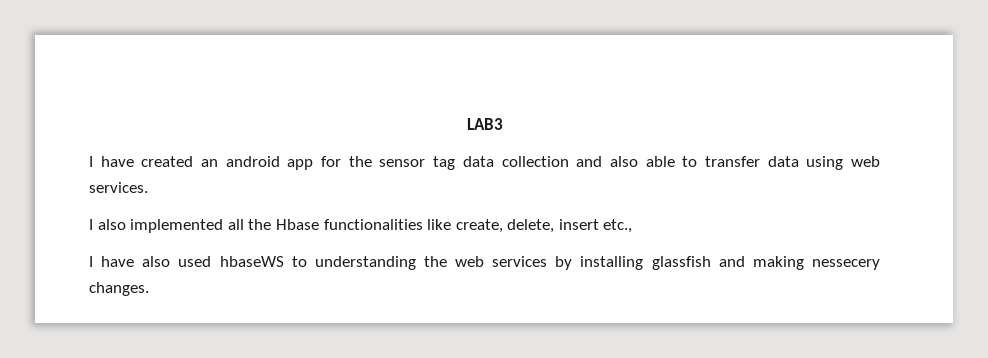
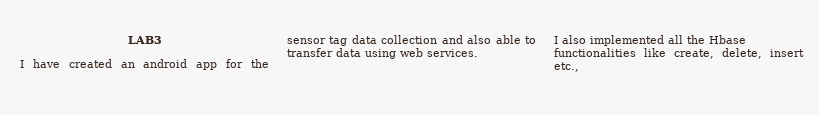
- I have also used hbaseWS to understanding the web services by installing glassfish and making nessecery changes.

